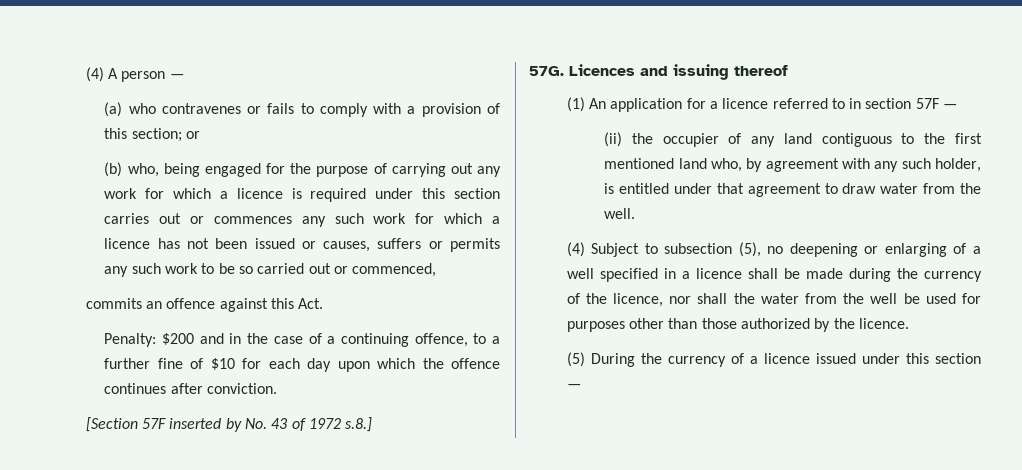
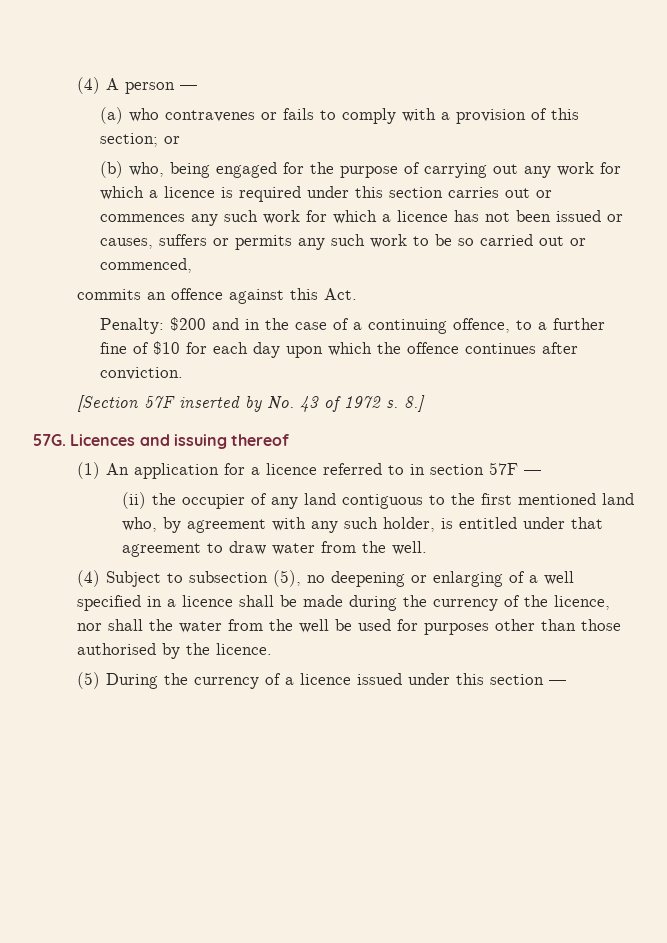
- [Section 57F inserted by No. 43 of 1972 s.8.]
+ [Section 57F inserted by No. 43 of 1972 s. 8.]
- (4) Subject to subsection (5), no deepening or enlarging of a well specified in a licence shall be made during the currency of the licence, nor shall the water from the well be used for purposes other than those authorized by the licence.
+ (4) Subject to subsection (5), no deepening or enlarging of a well specified in a licence shall be made during the currency of the licence, nor shall the water from the well be used for purposes other than those authorised by the licence.

